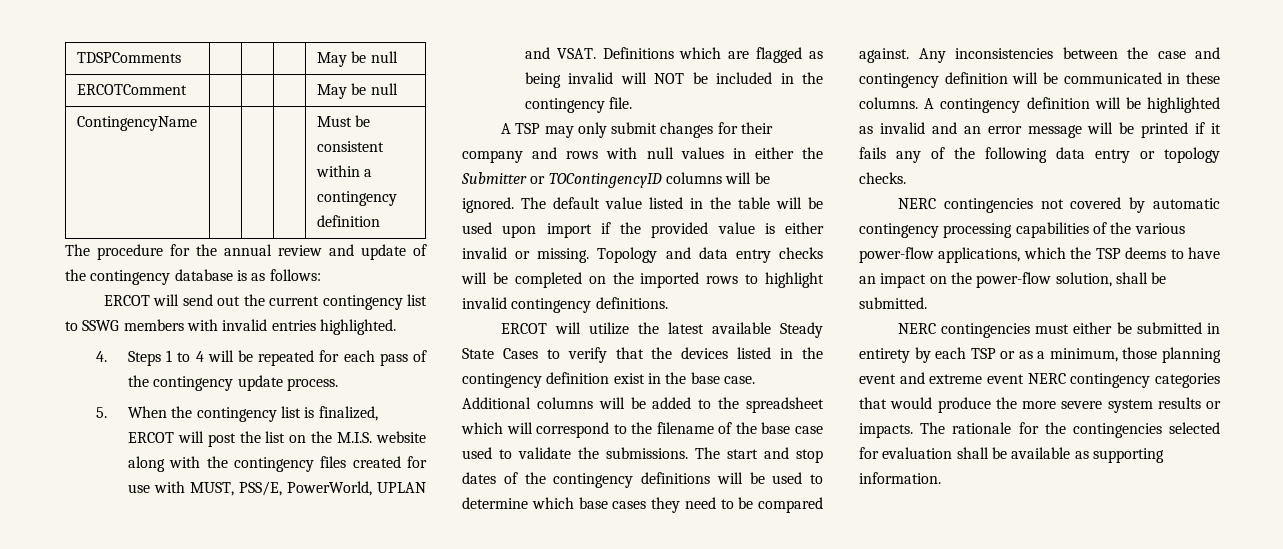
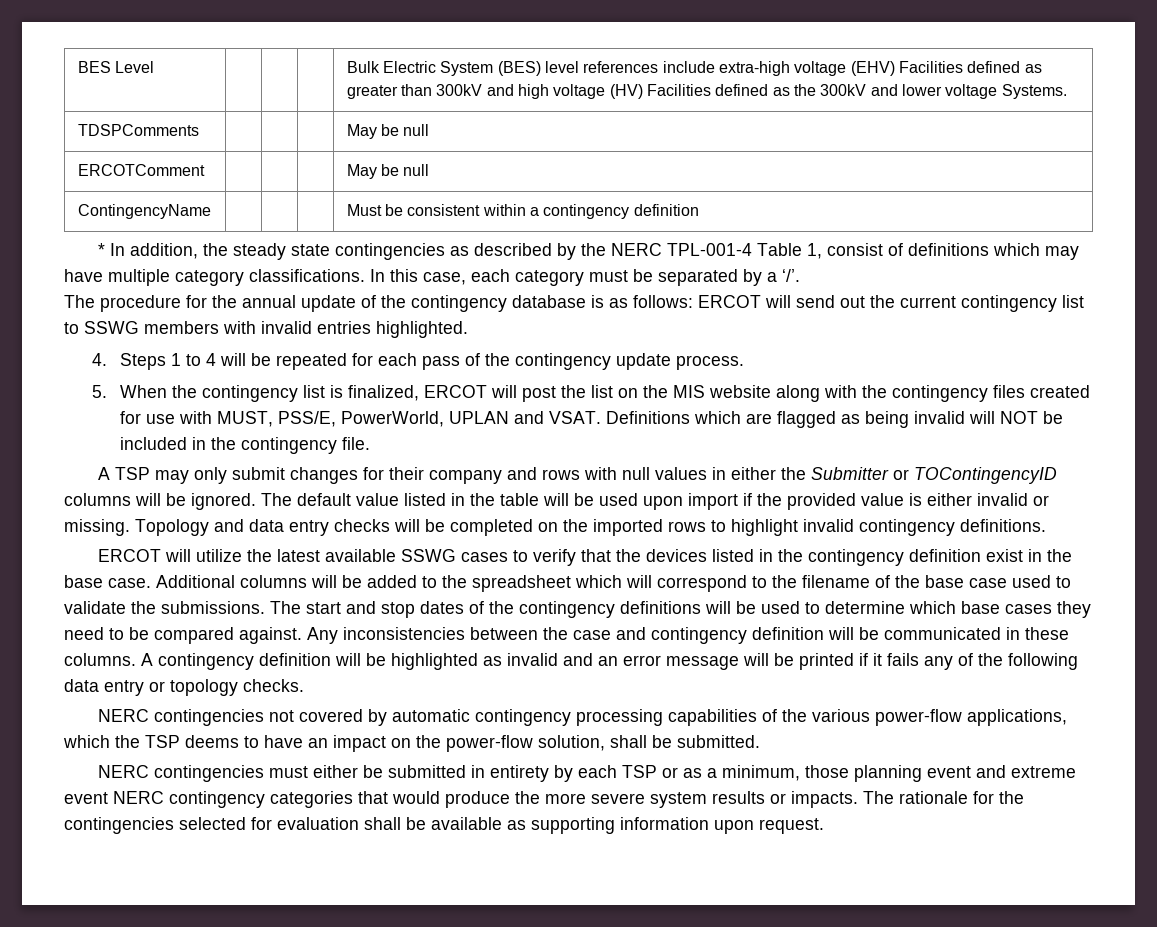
+ BES Level | | | | Bulk Electric System (BES) level references include extra-high voltage (EHV) Facilities defined as greater than 300kV and high voltage (HV) Facilities defined as the 300kV and lower voltage Systems.
+ * In addition, the steady state contingencies as described by the NERC TPL-001-4 Table 1, consist of definitions which may have multiple category classifications. In this case, each category must be separated by a ‘/’.
- The procedure for the annual review and update of the contingency database is as follows:
- ERCOT will send out the current contingency list to SSWG members with invalid entries highlighted.
+ The procedure for the annual update of the contingency database is as follows: ERCOT will send out the current contingency list to SSWG members with invalid entries highlighted.
- 5. When the contingency list is finalized, ERCOT will post the list on the M.I.S. website along with the contingency files created for use with MUST, PSS/E, PowerWorld, UPLAN and VSAT.
+ 5. When the contingency list is finalized, ERCOT will post the list on the MIS website along with the contingency files created for use with MUST, PSS/E, PowerWorld, UPLAN and VSAT.
- ERCOT will utilize the latest available Steady State Cases to verify that the devices listed in the contingency definition exist in the base case.
+ ERCOT will utilize the latest available SSWG cases to verify that the devices listed in the contingency definition exist in the base case.
- The rationale for the contingencies selected for evaluation shall be available as supporting information.
+ The rationale for the contingencies selected for evaluation shall be available as supporting information upon request.

